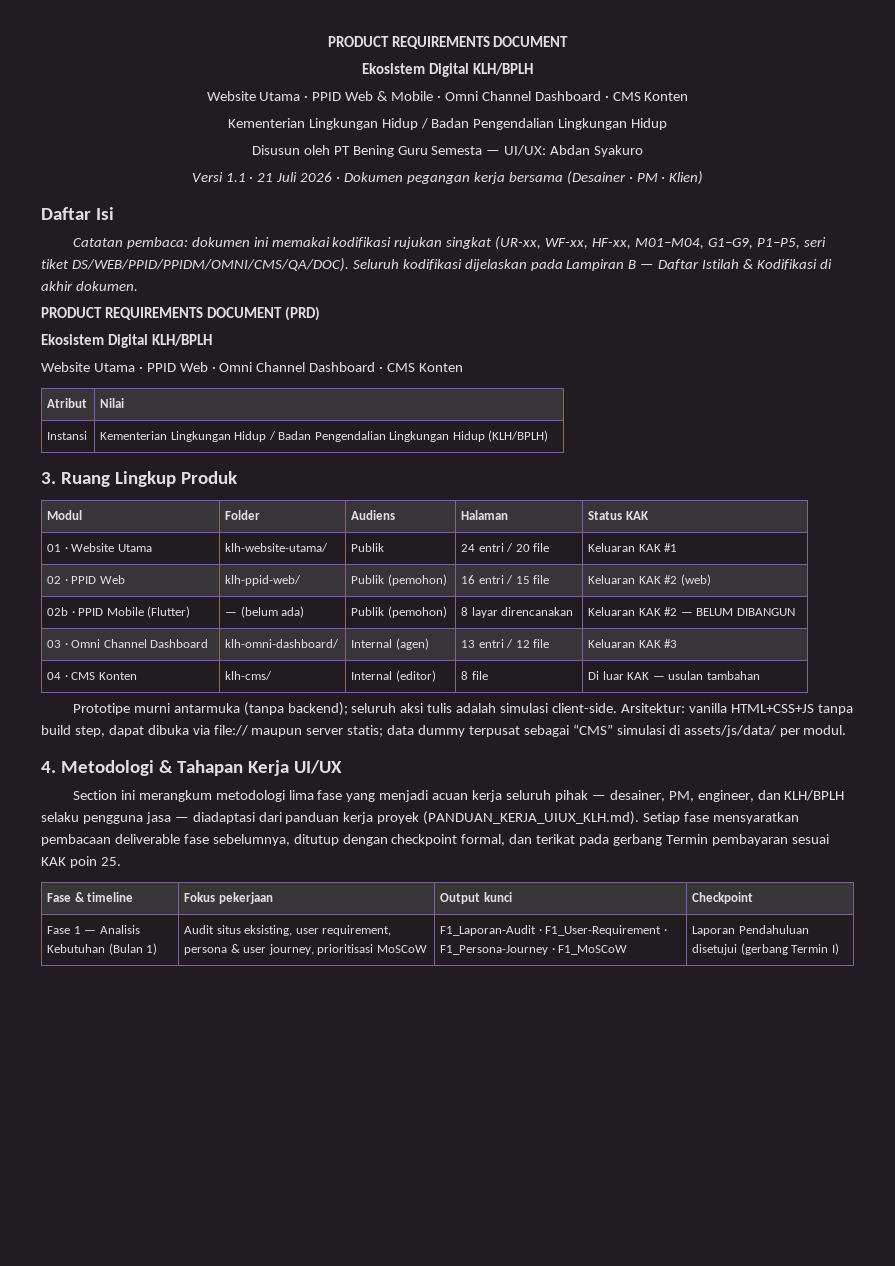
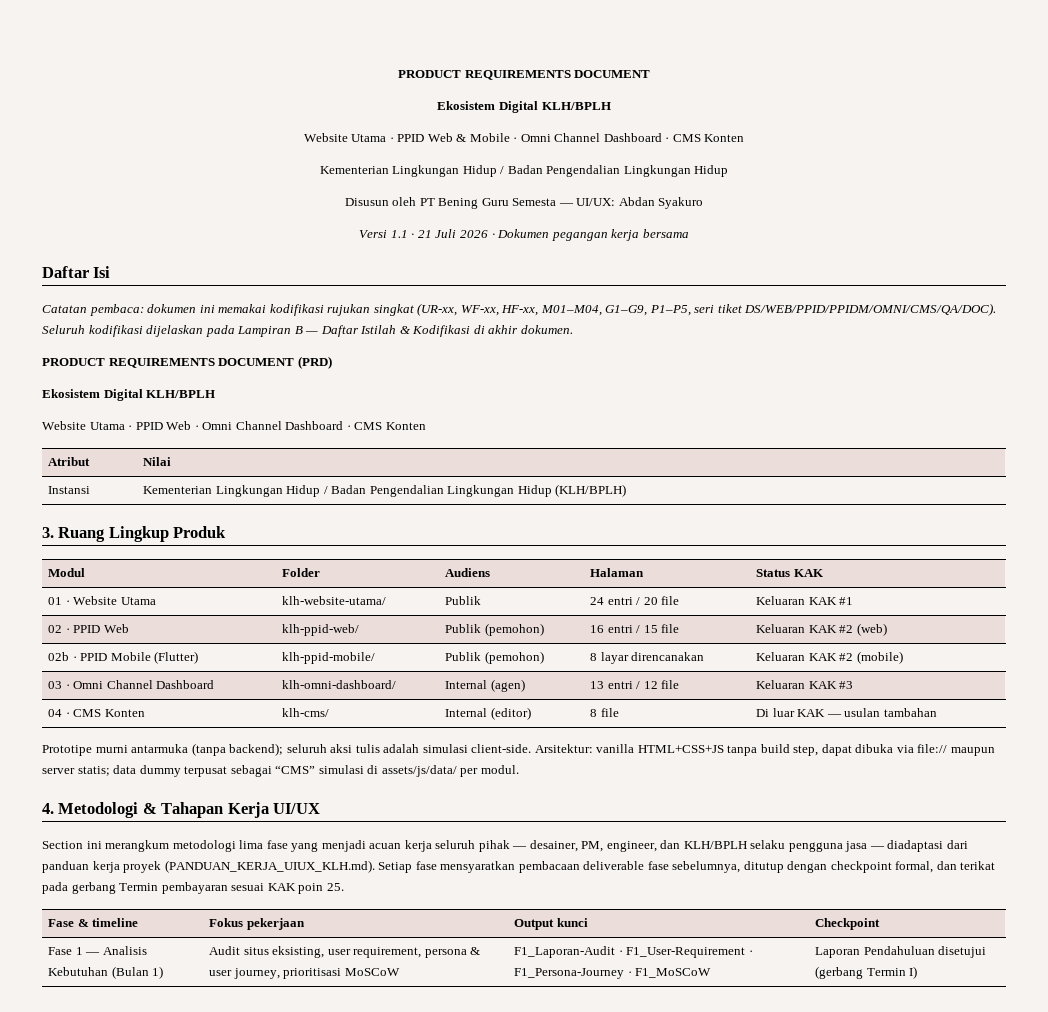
- Versi 1.1 · 21 Juli 2026 · Dokumen pegangan kerja bersama (Desainer · PM · Klien)
+ Versi 1.1 · 21 Juli 2026 · Dokumen pegangan kerja bersama
- 02b · PPID Mobile (Flutter) | — (belum ada) | Publik (pemohon) | 8 layar direncanakan | Keluaran KAK #2 — BELUM DIBANGUN
+ 02b · PPID Mobile (Flutter) | klh-ppid-mobile/ | Publik (pemohon) | 8 layar direncanakan | Keluaran KAK #2 (mobile)

